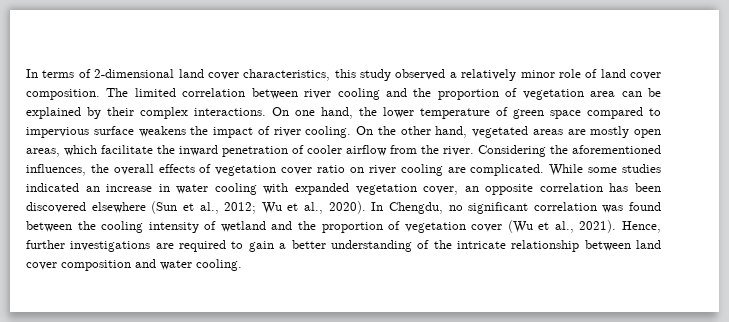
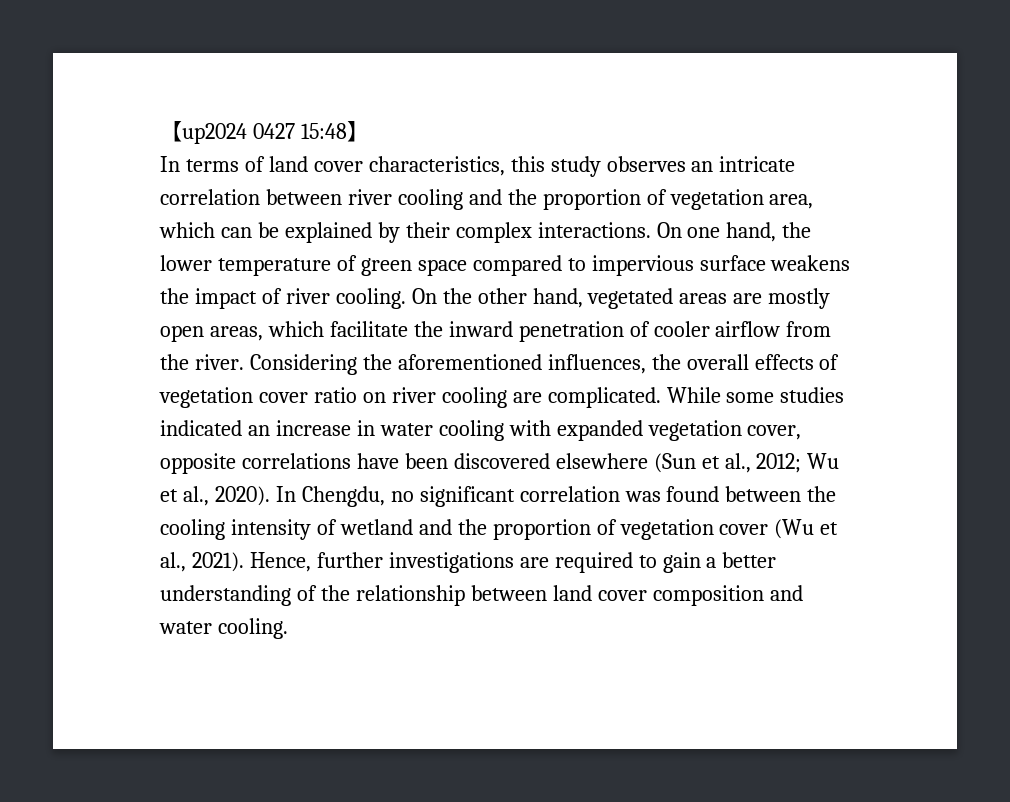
+ 【up2024 0427 15:48】
- In terms of 2-dimensional land cover characteristics, this study observed a relatively minor role of land cover composition. The limited correlation between river cooling and the proportion of vegetation area can be explained by their complex interactions.
+ In terms of land cover characteristics, this study observes an intricate correlation between river cooling and the proportion of vegetation area, which can be explained by their complex interactions.
- While some studies indicated an increase in water cooling with expanded vegetation cover, an opposite correlation has been discovered elsewhere (Sun et al., 2012; Wu et al., 2020).
+ While some studies indicated an increase in water cooling with expanded vegetation cover, opposite correlations have been discovered elsewhere (Sun et al., 2012; Wu et al., 2020).
- Hence, further investigations are required to gain a better understanding of the intricate relationship between land cover composition and water cooling.
+ Hence, further investigations are required to gain a better understanding of the relationship between land cover composition and water cooling.

